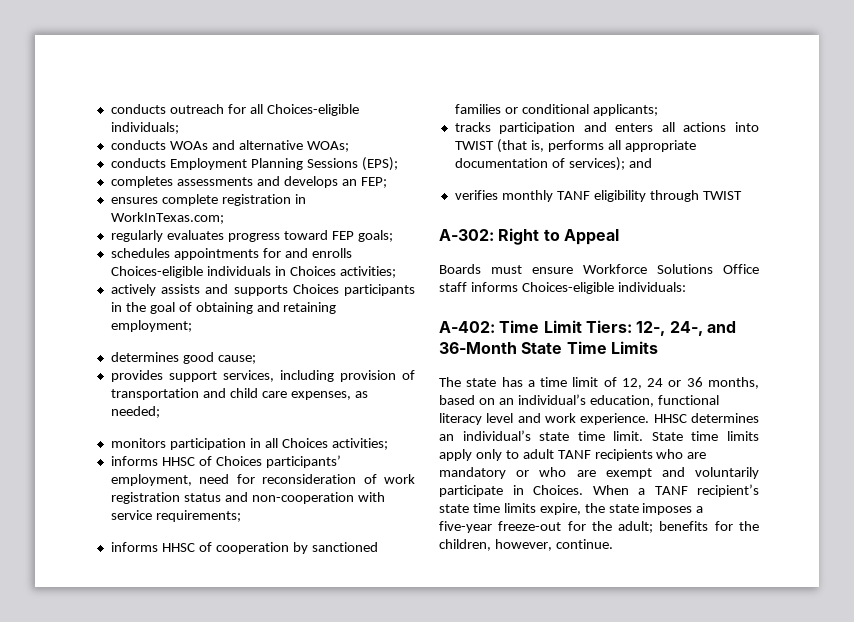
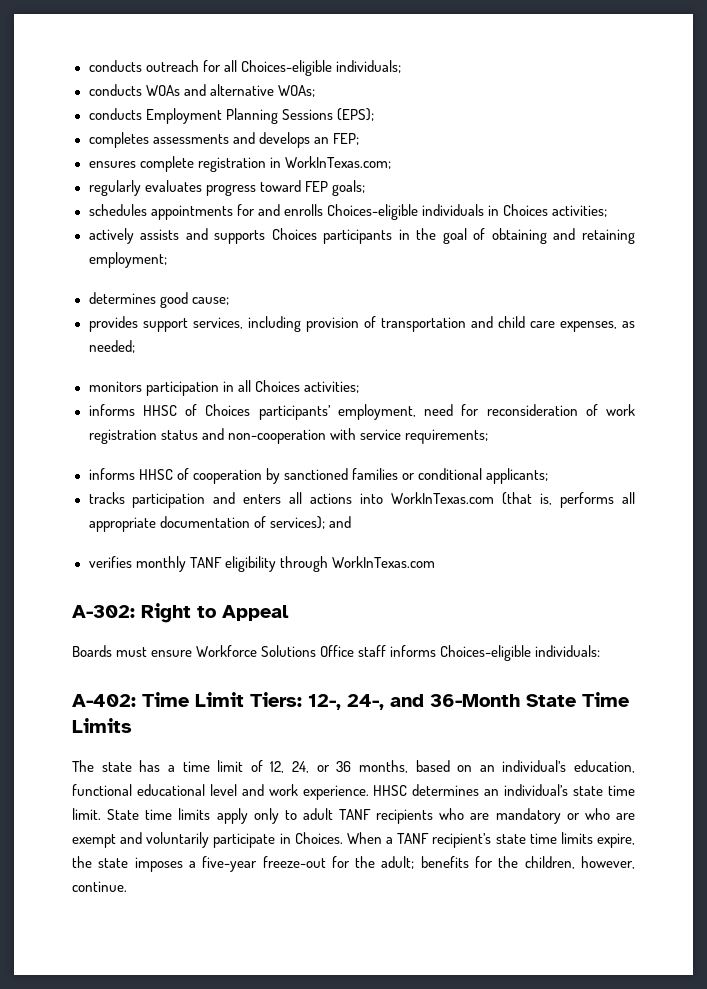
- tracks participation and enters all actions into TWIST (that is, performs all appropriate documentation of services); and
+ tracks participation and enters all actions into WorkInTexas.com (that is, performs all appropriate documentation of services); and
- verifies monthly TANF eligibility through TWIST
+ verifies monthly TANF eligibility through WorkInTexas.com
- The state has a time limit of 12, 24 or 36 months, based on an individual’s education, functional literacy level and work experience.
+ The state has a time limit of 12, 24, or 36 months, based on an individual’s education, functional educational level and work experience.

